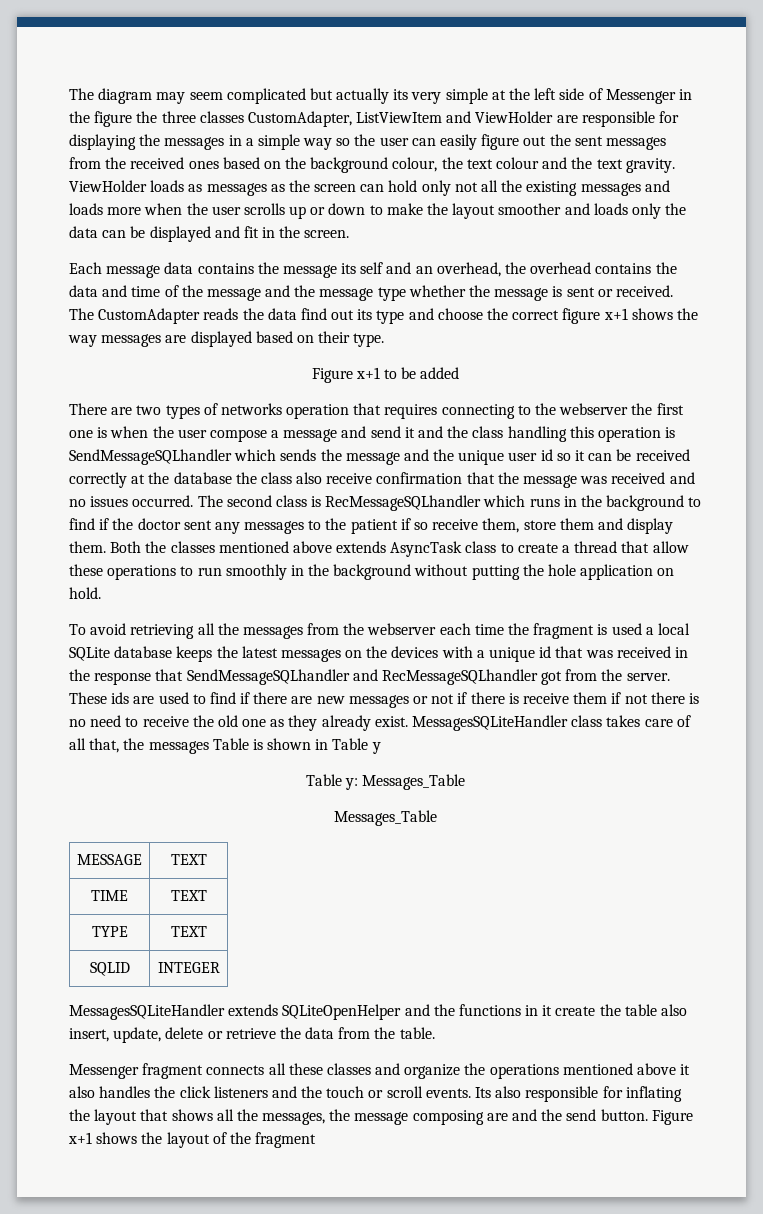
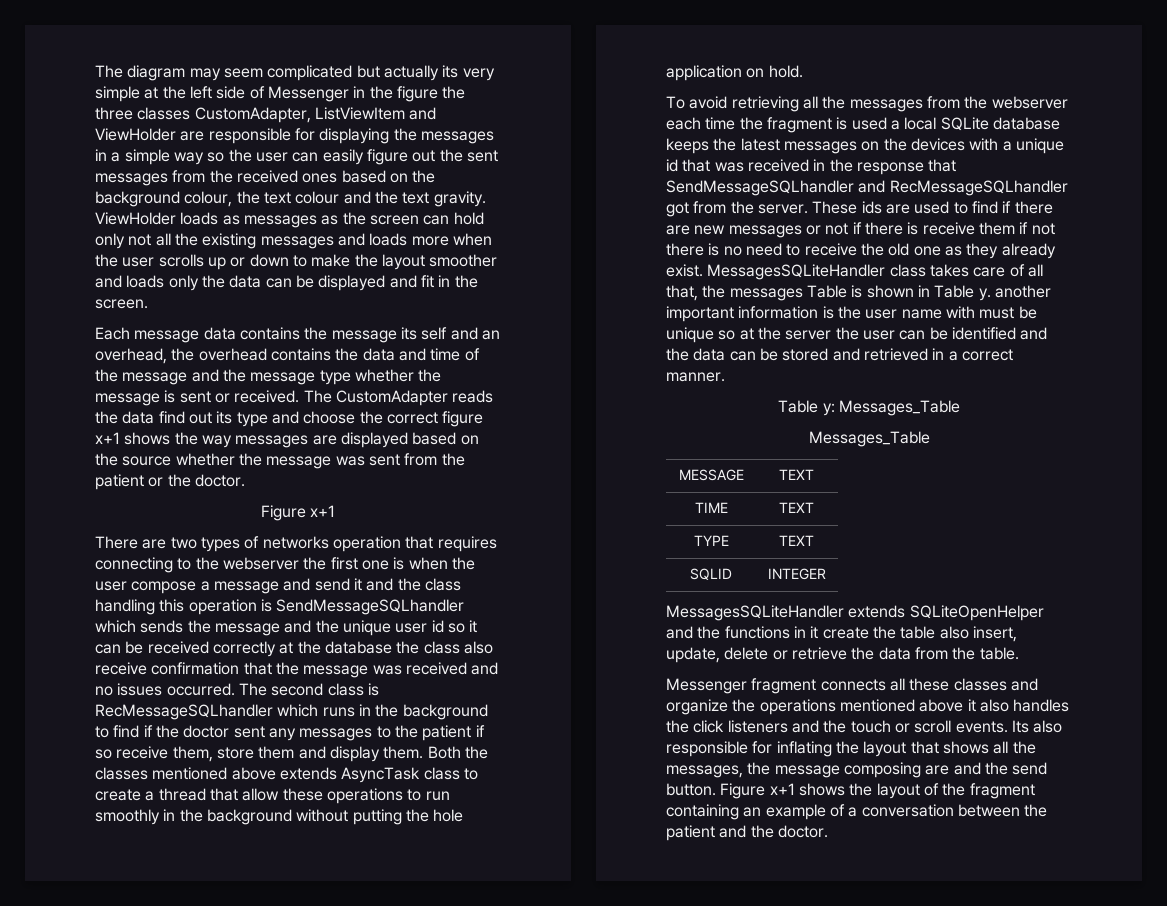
- The CustomAdapter reads the data find out its type and choose the correct figure x+1 shows the way messages are displayed based on their type.
- Figure x+1 to be added
+ The CustomAdapter reads the data find out its type and choose the correct figure x+1 shows the way messages are displayed based on the source whether the message was sent from the patient or the doctor.
+ Figure x+1
- MessagesSQLiteHandler class takes care of all that, the messages Table is shown in Table y
+ MessagesSQLiteHandler class takes care of all that, the messages Table is shown in Table y. another important information is the user name with must be unique so at the server the user can be identified and the data can be stored and retrieved in a correct manner.
- Figure x+1 shows the layout of the fragment
+ Figure x+1 shows the layout of the fragment containing an example of a conversation between the patient and the doctor.

